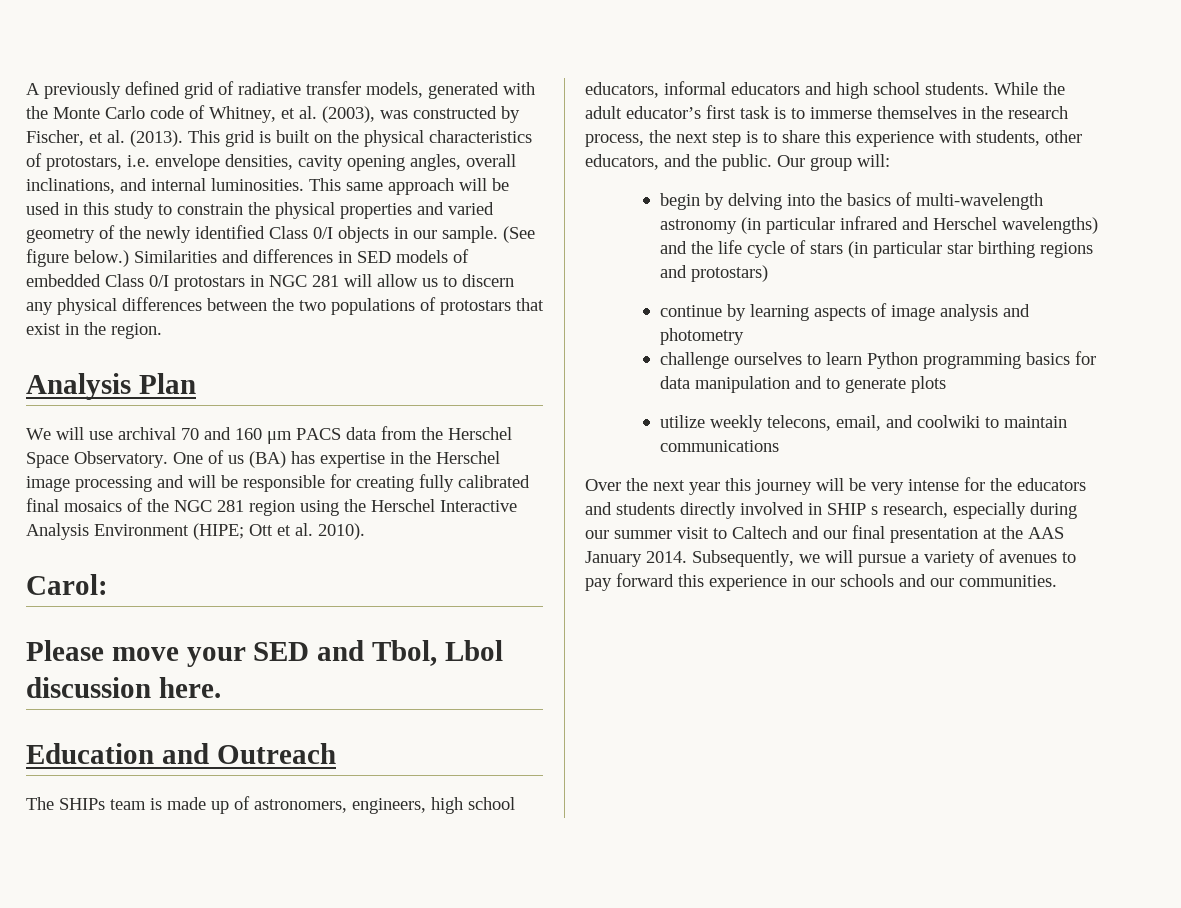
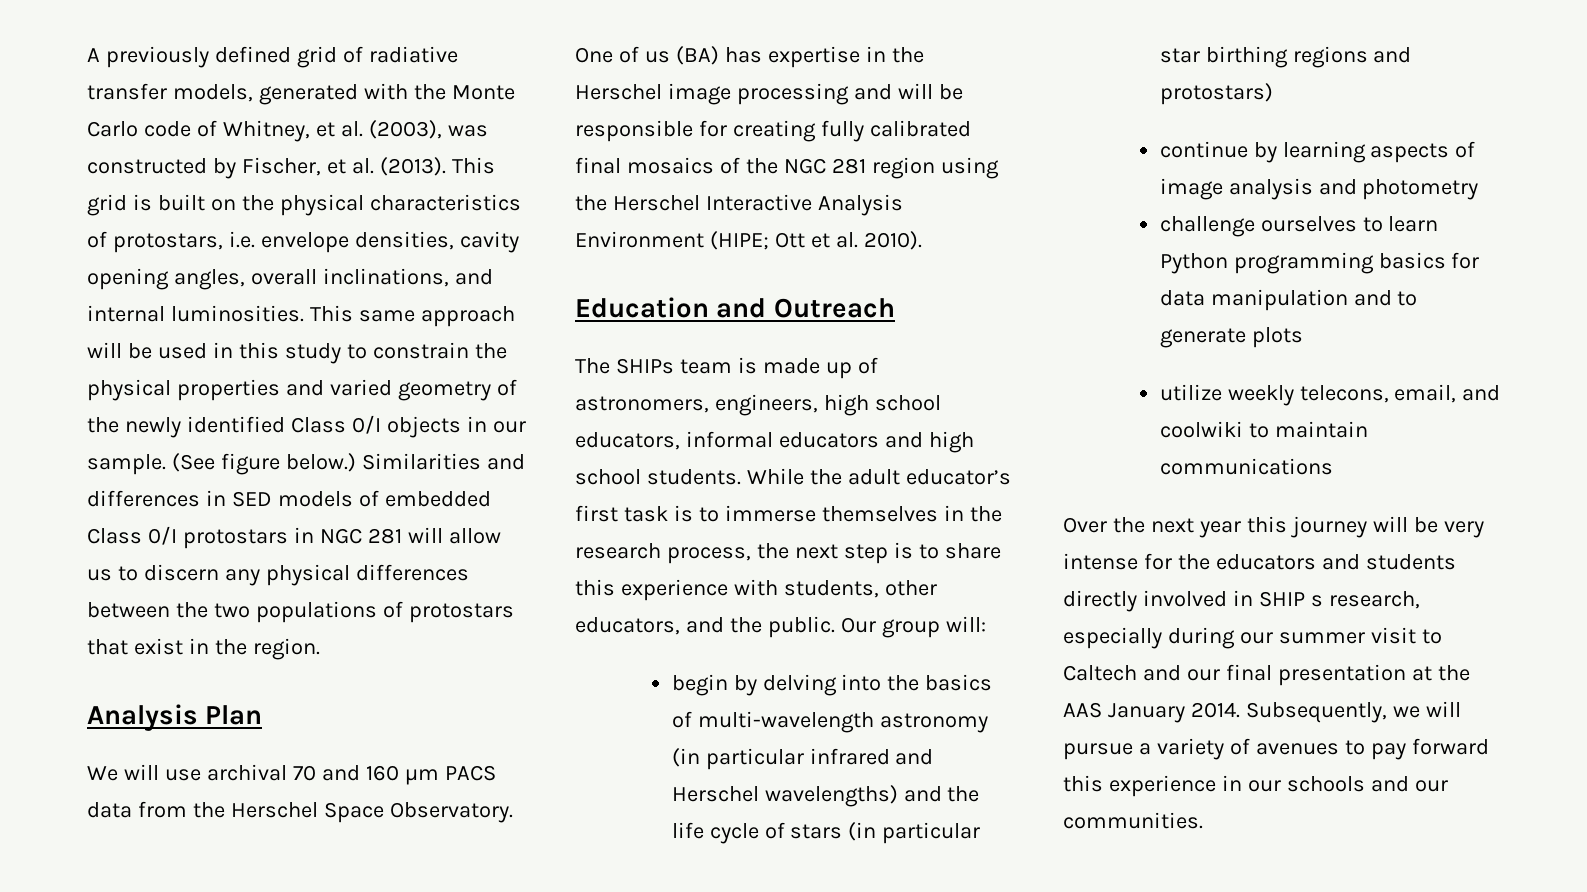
- Carol:
- Please move your SED and Tbol, Lbol discussion here.

